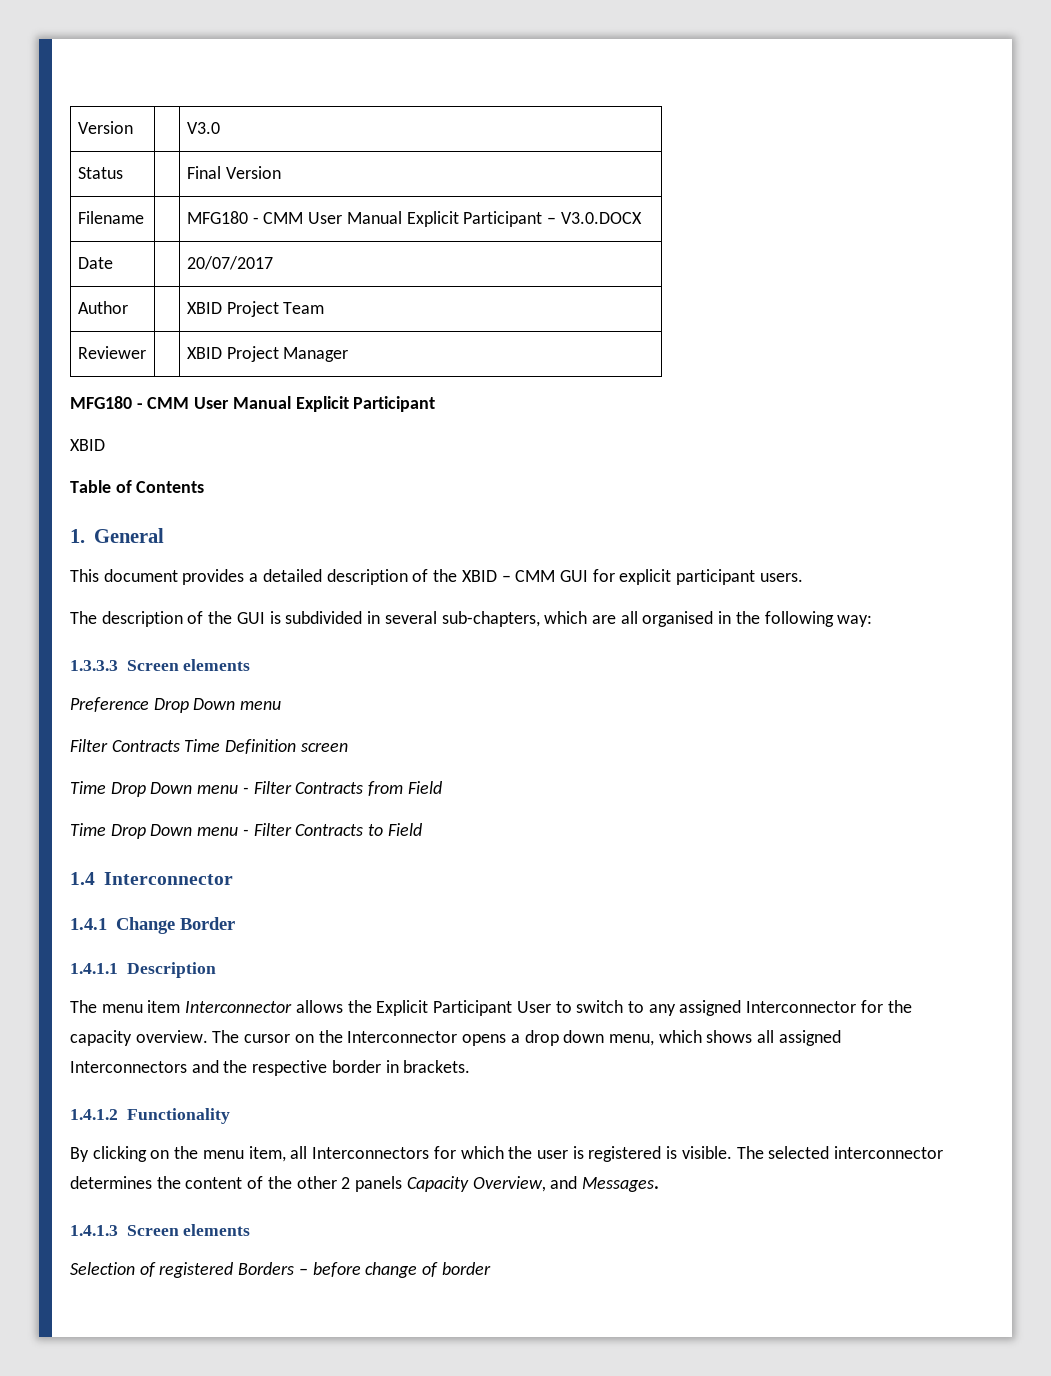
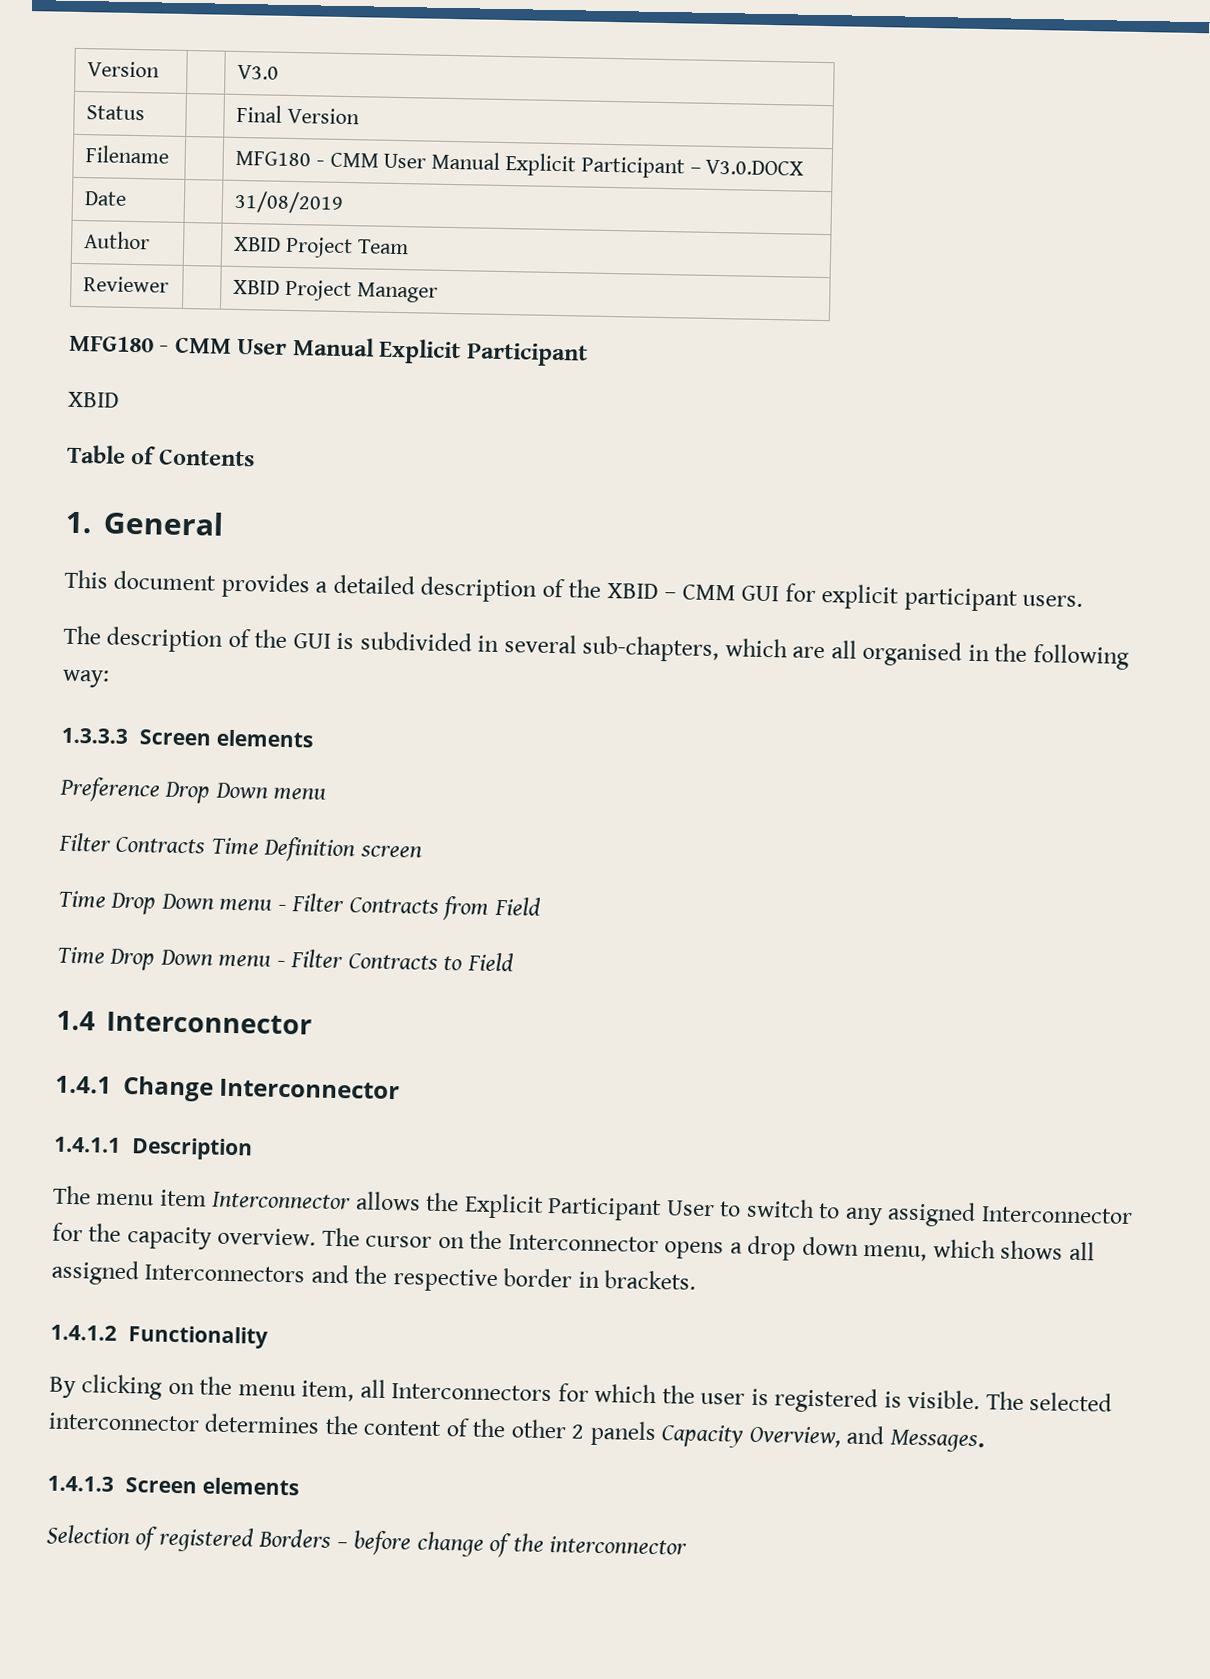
- Date | | 20/07/2017
+ Date | | 31/08/2019
- 1.4.1 Change Border
+ 1.4.1 Change Interconnector
- Selection of registered Borders – before change of border
+ Selection of registered Borders – before change of the interconnector

